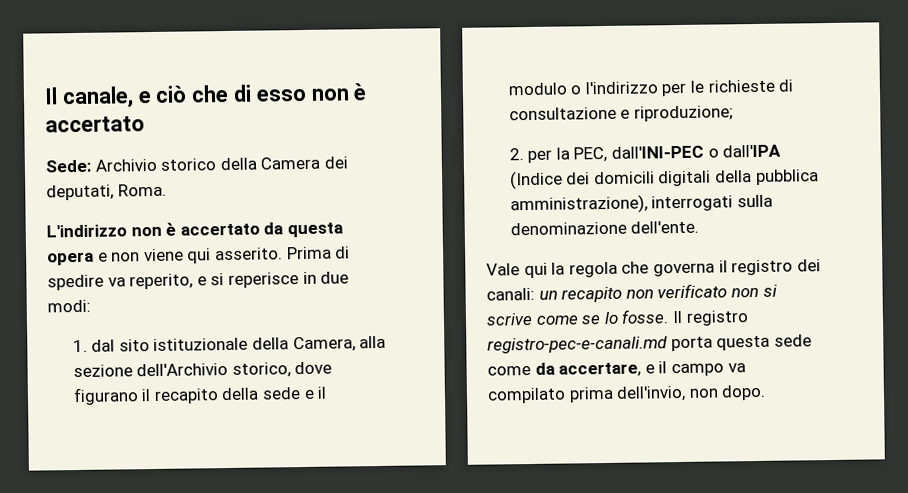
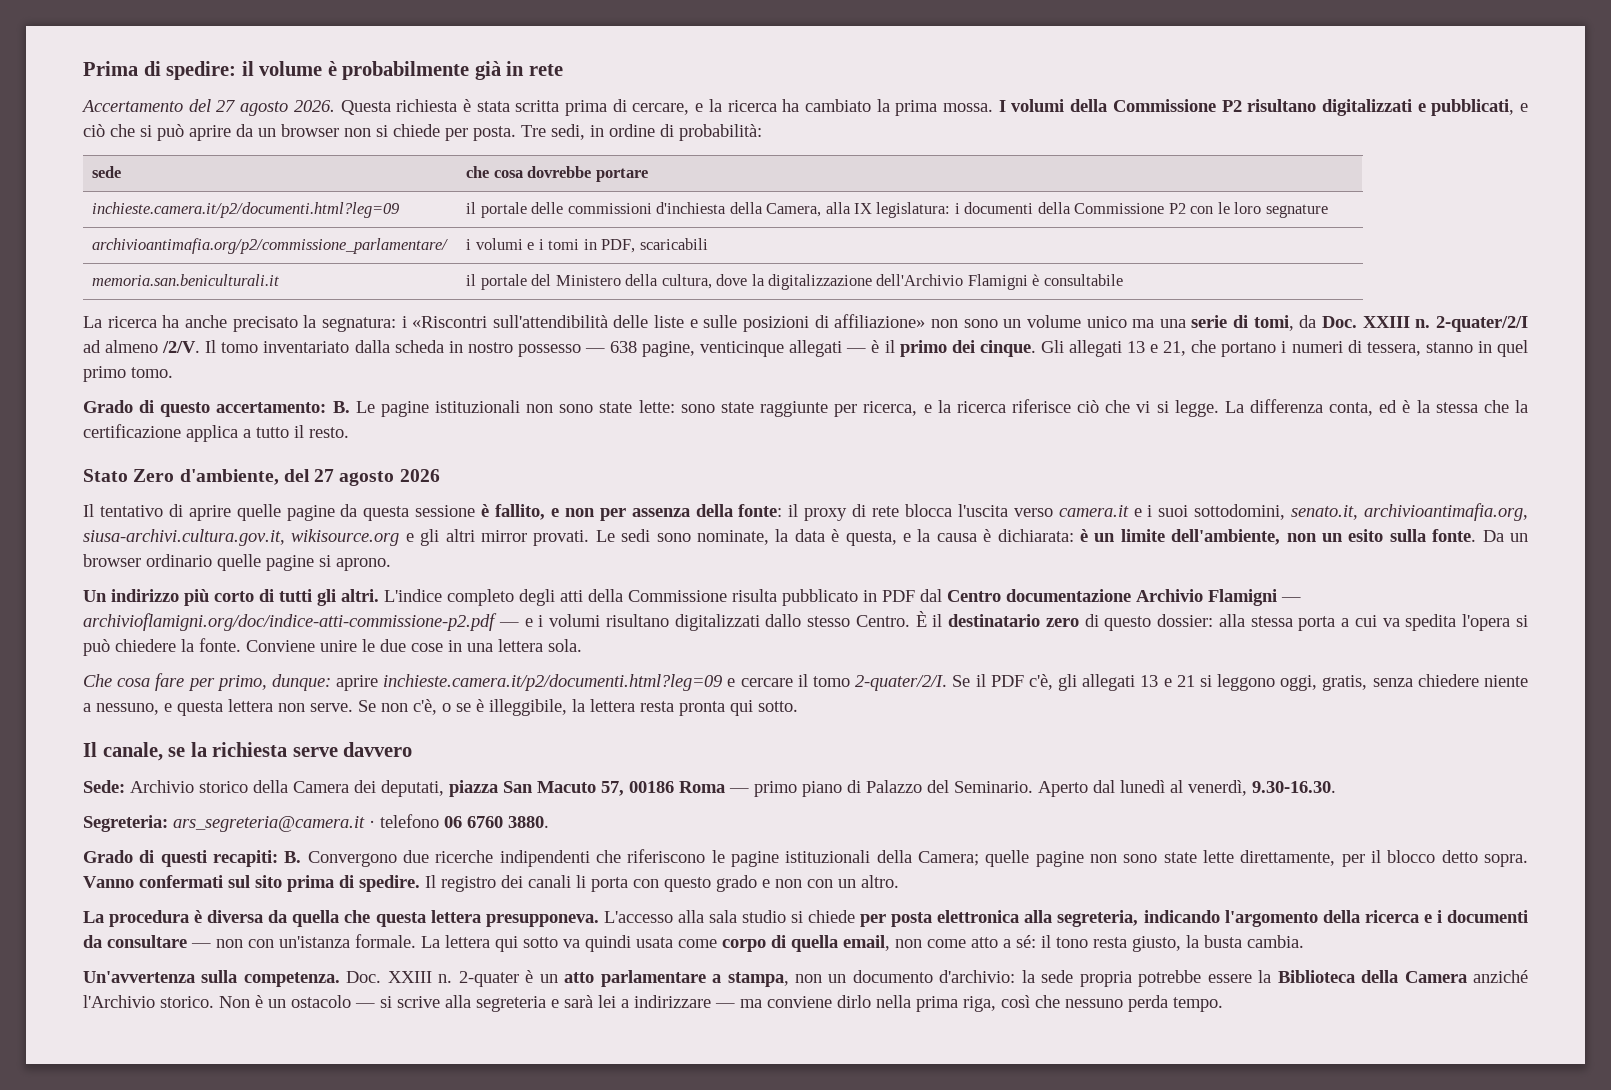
- Il canale, e ciò che di esso non è accertato
+ Prima di spedire: il volume è probabilmente già in rete
+ Accertamento del 27 agosto 2026. Questa richiesta è stata scritta prima di cercare, e la ricerca ha cambiato la prima mossa. I volumi della Commissione P2 risultano digitalizzati e pubblicati, e ciò che si può aprire da un browser non si chiede per posta. Tre sedi, in ordine di probabilità:
+ sede | che cosa dovrebbe portare
+ inchieste.camera.it/p2/documenti.html?leg=09 | il portale delle commissioni d'inchiesta della Camera, alla IX legislatura: i documenti della Commissione P2 con le loro segnature
+ archivioantimafia.org/p2/commissione_parlamentare/ | i volumi e i tomi in PDF, scaricabili
+ memoria.san.beniculturali.it | il portale del Ministero della cultura, dove la digitalizzazione dell'Archivio Flamigni è consultabile
+ La ricerca ha anche precisato la segnatura: i «Riscontri sull'attendibilità delle liste e sulle posizioni di affiliazione» non sono un volume unico ma una serie di tomi, da Doc. XXIII n. 2-quater/2/I ad almeno /2/V. Il tomo inventariato dalla scheda in nostro possesso — 638 pagine, venticinque allegati — è il primo dei cinque. Gli allegati 13 e 21, che portano i numeri di tessera, stanno in quel primo tomo.
+ Grado di questo accertamento: B. Le pagine istituzionali non sono state lette: sono state raggiunte per ricerca, e la ricerca riferisce ciò che vi si legge. La differenza conta, ed è la stessa che la certificazione applica a tutto il resto.
+ Stato Zero d'ambiente, del 27 agosto 2026
+ Il tentativo di aprire quelle pagine da questa sessione è fallito, e non per assenza della fonte: il proxy di rete blocca l'uscita verso camera.it e i suoi sottodomini, senato.it, archivioantimafia.org, siusa-archivi.cultura.gov.it, wikisource.org e gli altri mirror provati. Le sedi sono nominate, la data è questa, e la causa è dichiarata: è un limite dell'ambiente, non un esito sulla fonte. Da un browser ordinario quelle pagine si aprono.
+ Un indirizzo più corto di tutti gli altri. L'indice completo degli atti della Commissione risulta pubblicato in PDF dal Centro documentazione Archivio Flamigni — archivioflamigni.org/doc/indice-atti-commissione-p2.pdf — e i volumi risultano digitalizzati dallo stesso Centro. È il destinatario zero di questo dossier: alla stessa porta a cui va spedita l'opera si può chiedere la fonte. Conviene unire le due cose in una lettera sola.
+ Che cosa fare per primo, dunque: aprire inchieste.camera.it/p2/documenti.html?leg=09 e cercare il tomo 2-quater/2/I. Se il PDF c'è, gli allegati 13 e 21 si leggono oggi, gratis, senza chiedere niente a nessuno, e questa lettera non serve. Se non c'è, o se è illeggibile, la lettera resta pronta qui sotto.
+ Il canale, se la richiesta serve davvero
- Sede: Archivio storico della Camera dei deputati, Roma.
- L'indirizzo non è accertato da questa opera e non viene qui asserito. Prima di spedire va reperito, e si reperisce in due modi:
- 1. dal sito istituzionale della Camera, alla sezione dell'Archivio storico, dove figurano il recapito della sede e il modulo o l'indirizzo per le richieste di consultazione e riproduzione;
- 2. per la PEC, dall'INI-PEC o dall'IPA (Indice dei domicili digitali della pubblica amministrazione), interrogati sulla denominazione dell'ente.
- Vale qui la regola che governa il registro dei canali: un recapito non verificato non si scrive come se lo fosse. Il registro registro-pec-e-canali.md porta questa sede come da accertare, e il campo va compilato prima dell'invio, non dopo.
+ Sede: Archivio storico della Camera dei deputati, piazza San Macuto 57, 00186 Roma — primo piano di Palazzo del Seminario. Aperto dal lunedì al venerdì, 9.30-16.30.
+ Segreteria: ars_segreteria@camera.it · telefono 06 6760 3880.
+ Grado di questi recapiti: B. Convergono due ricerche indipendenti che riferiscono le pagine istituzionali della Camera; quelle pagine non sono state lette direttamente, per il blocco detto sopra. Vanno confermati sul sito prima di spedire. Il registro dei canali li porta con questo grado e non con un altro.
+ La procedura è diversa da quella che questa lettera presupponeva. L'accesso alla sala studio si chiede per posta elettronica alla segreteria, indicando l'argomento della ricerca e i documenti da consultare — non con un'istanza formale. La lettera qui sotto va quindi usata come corpo di quella email, non come atto a sé: il tono resta giusto, la busta cambia.
+ Un'avvertenza sulla competenza. Doc. XXIII n. 2-quater è un atto parlamentare a stampa, non un documento d'archivio: la sede propria potrebbe essere la Biblioteca della Camera anziché l'Archivio storico. Non è un ostacolo — si scrive alla segreteria e sarà lei a indirizzare — ma conviene dirlo nella prima riga, così che nessuno perda tempo.

